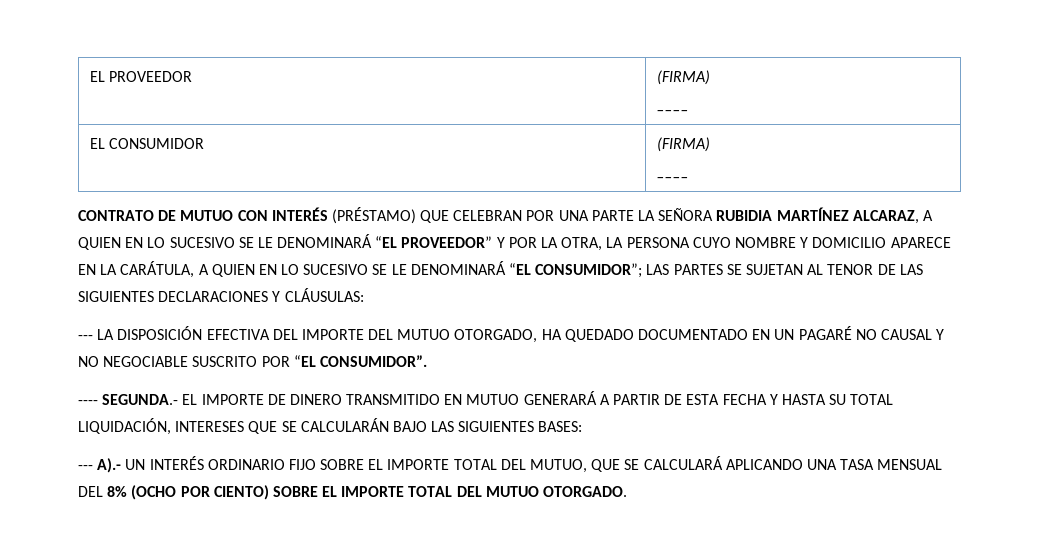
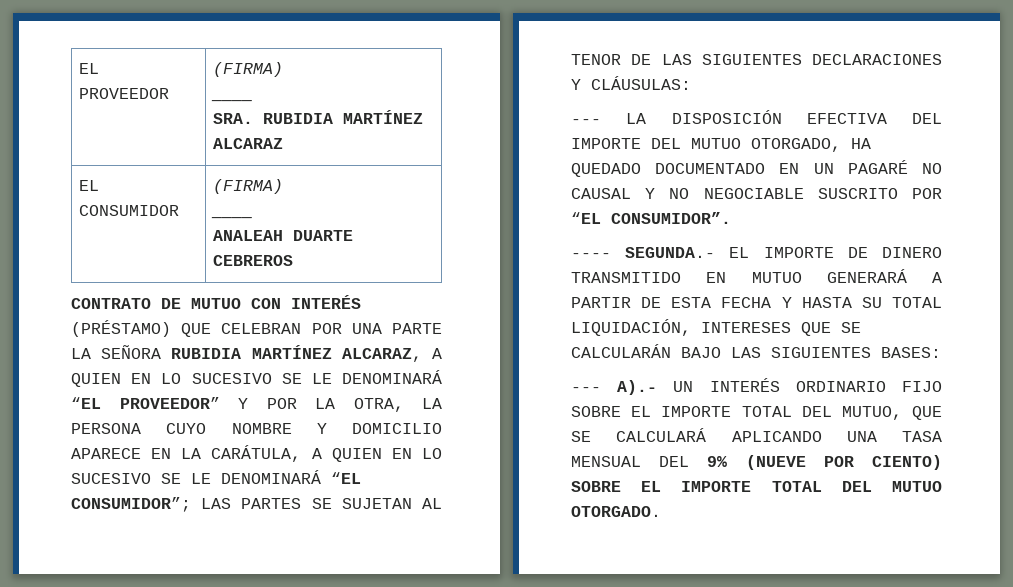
  EL PROVEEDOR | (FIRMA)
  ____
+ SRA. RUBIDIA MARTÍNEZ ALCARAZ
  EL CONSUMIDOR | (FIRMA)
  ____
+ ANALEAH DUARTE CEBREROS
- --- A).- UN INTERÉS ORDINARIO FIJO SOBRE EL IMPORTE TOTAL DEL MUTUO, QUE SE CALCULARÁ APLICANDO UNA TASA MENSUAL DEL 8% (OCHO POR CIENTO) SOBRE EL IMPORTE TOTAL DEL MUTUO OTORGADO.
+ --- A).- UN INTERÉS ORDINARIO FIJO SOBRE EL IMPORTE TOTAL DEL MUTUO, QUE SE CALCULARÁ APLICANDO UNA TASA MENSUAL DEL 9% (NUEVE POR CIENTO) SOBRE EL IMPORTE TOTAL DEL MUTUO OTORGADO.

